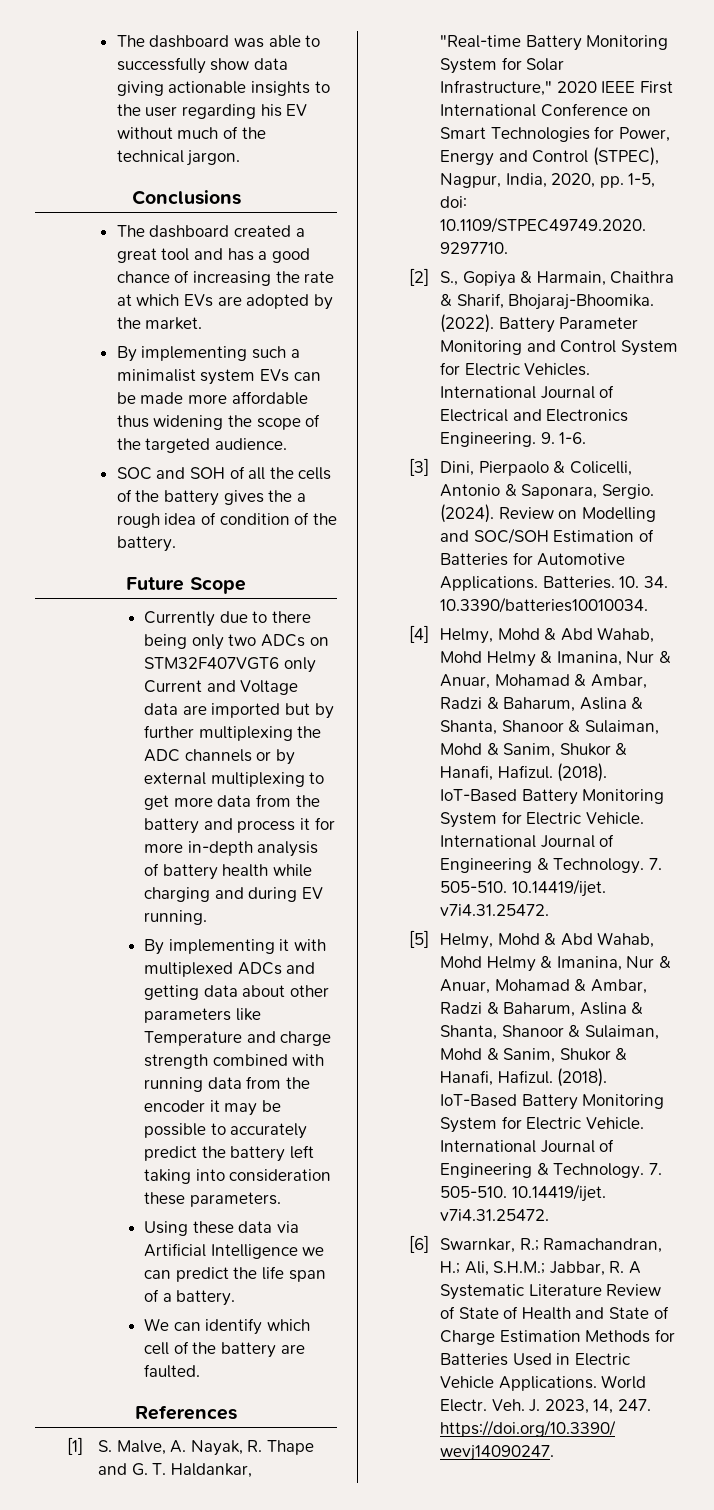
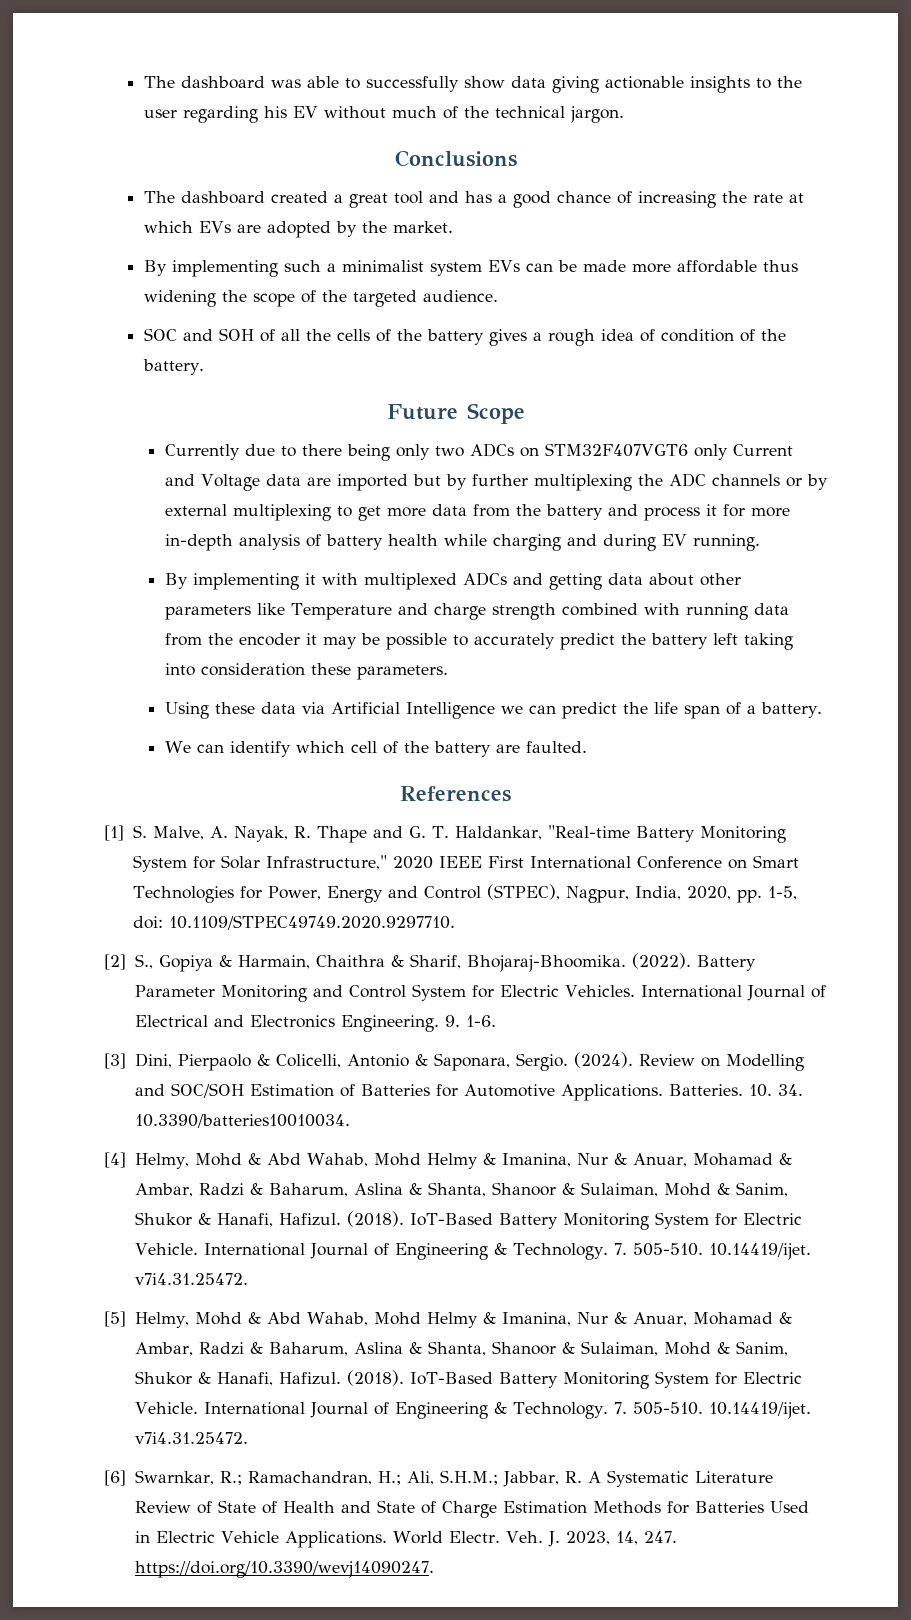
- SOC and SOH of all the cells of the battery gives the a rough idea of condition of the battery.
+ SOC and SOH of all the cells of the battery gives a rough idea of condition of the battery.

